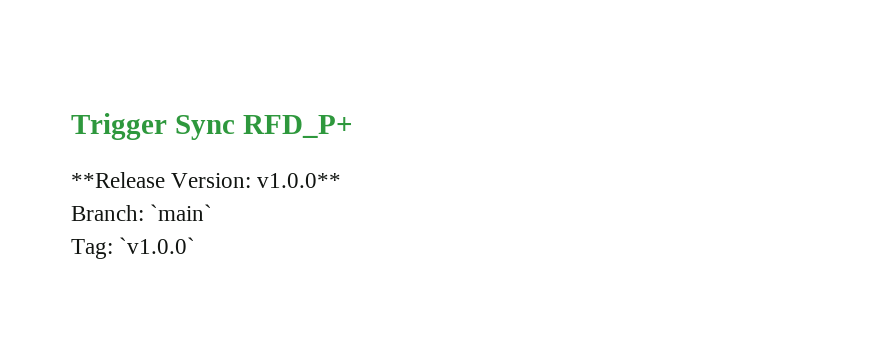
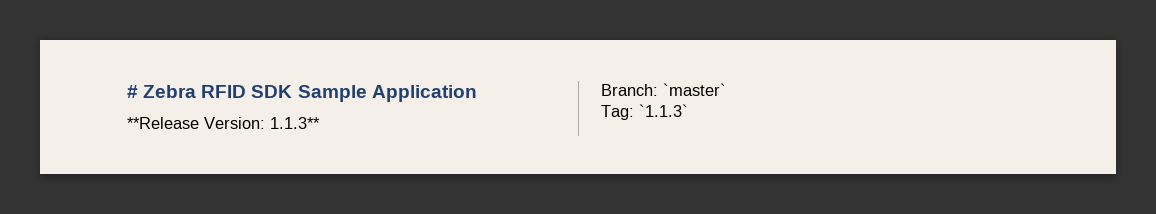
- Trigger Sync RFD_P+
+ # Zebra RFID SDK Sample Application
- **Release Version: v1.0.0**
+ **Release Version: 1.1.3**
- Branch: `main`
+ Branch: `master`
- Tag: `v1.0.0`
+ Tag: `1.1.3`

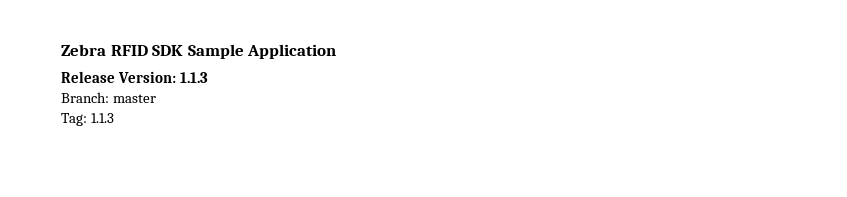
- # Zebra RFID SDK Sample Application
+ Zebra RFID SDK Sample Application
- **Release Version: 1.1.3**
+ Release Version: 1.1.3
- Branch: `master`
+ Branch: master
- Tag: `1.1.3`
+ Tag: 1.1.3

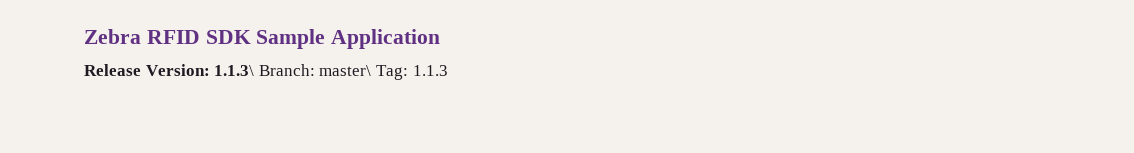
- Release Version: 1.1.3
- Branch: master
- Tag: 1.1.3
+ Release Version: 1.1.3\ Branch: master\ Tag: 1.1.3

